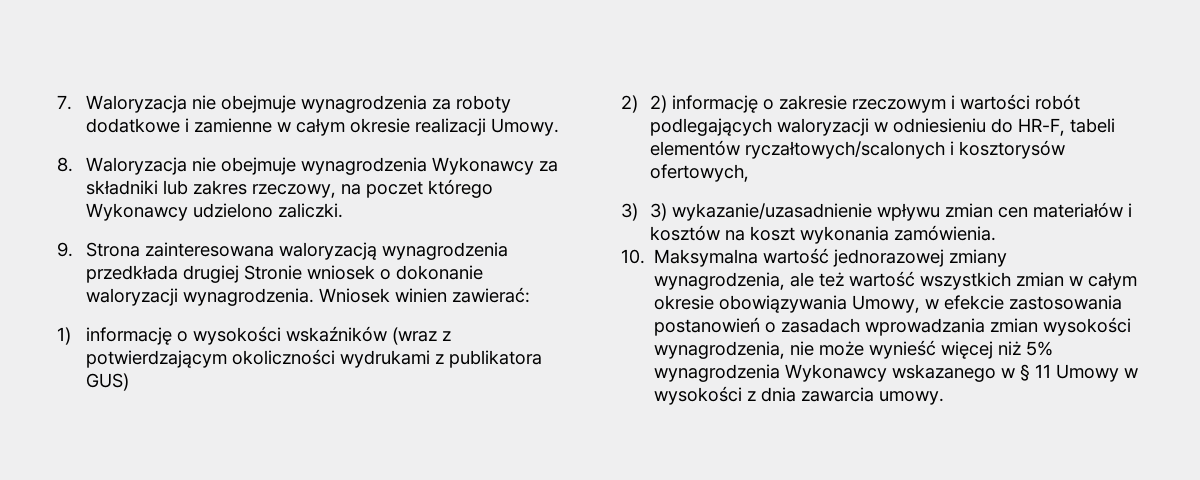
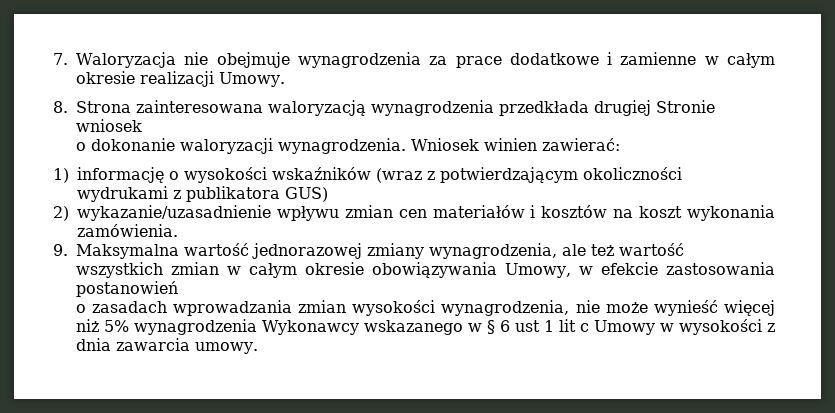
- 7. Waloryzacja nie obejmuje wynagrodzenia za roboty dodatkowe i zamienne w całym okresie realizacji Umowy.
+ 7. Waloryzacja nie obejmuje wynagrodzenia za prace dodatkowe i zamienne w całym okresie realizacji Umowy.
- 8. Waloryzacja nie obejmuje wynagrodzenia Wykonawcy za składniki lub zakres rzeczowy, na poczet którego Wykonawcy udzielono zaliczki.
- 9. Strona zainteresowana waloryzacją wynagrodzenia przedkłada drugiej Stronie wniosek o dokonanie waloryzacji wynagrodzenia.
+ 8. Strona zainteresowana waloryzacją wynagrodzenia przedkłada drugiej Stronie wniosek
+ o dokonanie waloryzacji wynagrodzenia.
- 2) 2) informację o zakresie rzeczowym i wartości robót podlegających waloryzacji w odniesieniu do HR-F, tabeli elementów ryczałtowych/scalonych i kosztorysów ofertowych,
- 3) 3) wykazanie/uzasadnienie wpływu zmian cen materiałów i kosztów na koszt wykonania zamówienia.
+ 2) wykazanie/uzasadnienie wpływu zmian cen materiałów i kosztów na koszt wykonania zamówienia.
- 10. Maksymalna wartość jednorazowej zmiany wynagrodzenia, ale też wartość wszystkich zmian w całym okresie obowiązywania Umowy, w efekcie zastosowania postanowień o zasadach wprowadzania zmian wysokości wynagrodzenia, nie może wynieść więcej niż 5% wynagrodzenia Wykonawcy wskazanego w § 11 Umowy w wysokości z dnia zawarcia umowy.
+ 9. Maksymalna wartość jednorazowej zmiany wynagrodzenia, ale też wartość wszystkich zmian w całym okresie obowiązywania Umowy, w efekcie zastosowania postanowień
+ o zasadach wprowadzania zmian wysokości wynagrodzenia, nie może wynieść więcej niż 5% wynagrodzenia Wykonawcy wskazanego w § 6 ust 1 lit c Umowy w wysokości z dnia zawarcia umowy.

